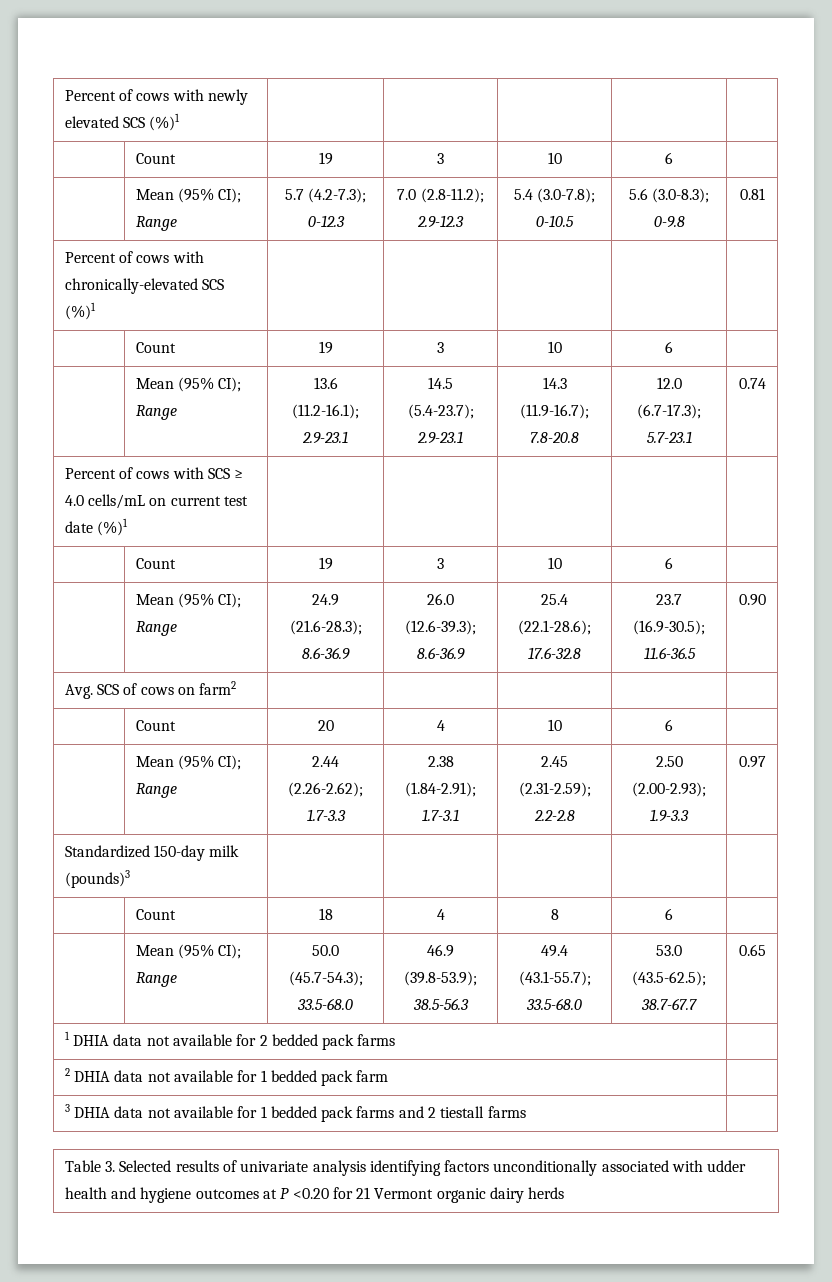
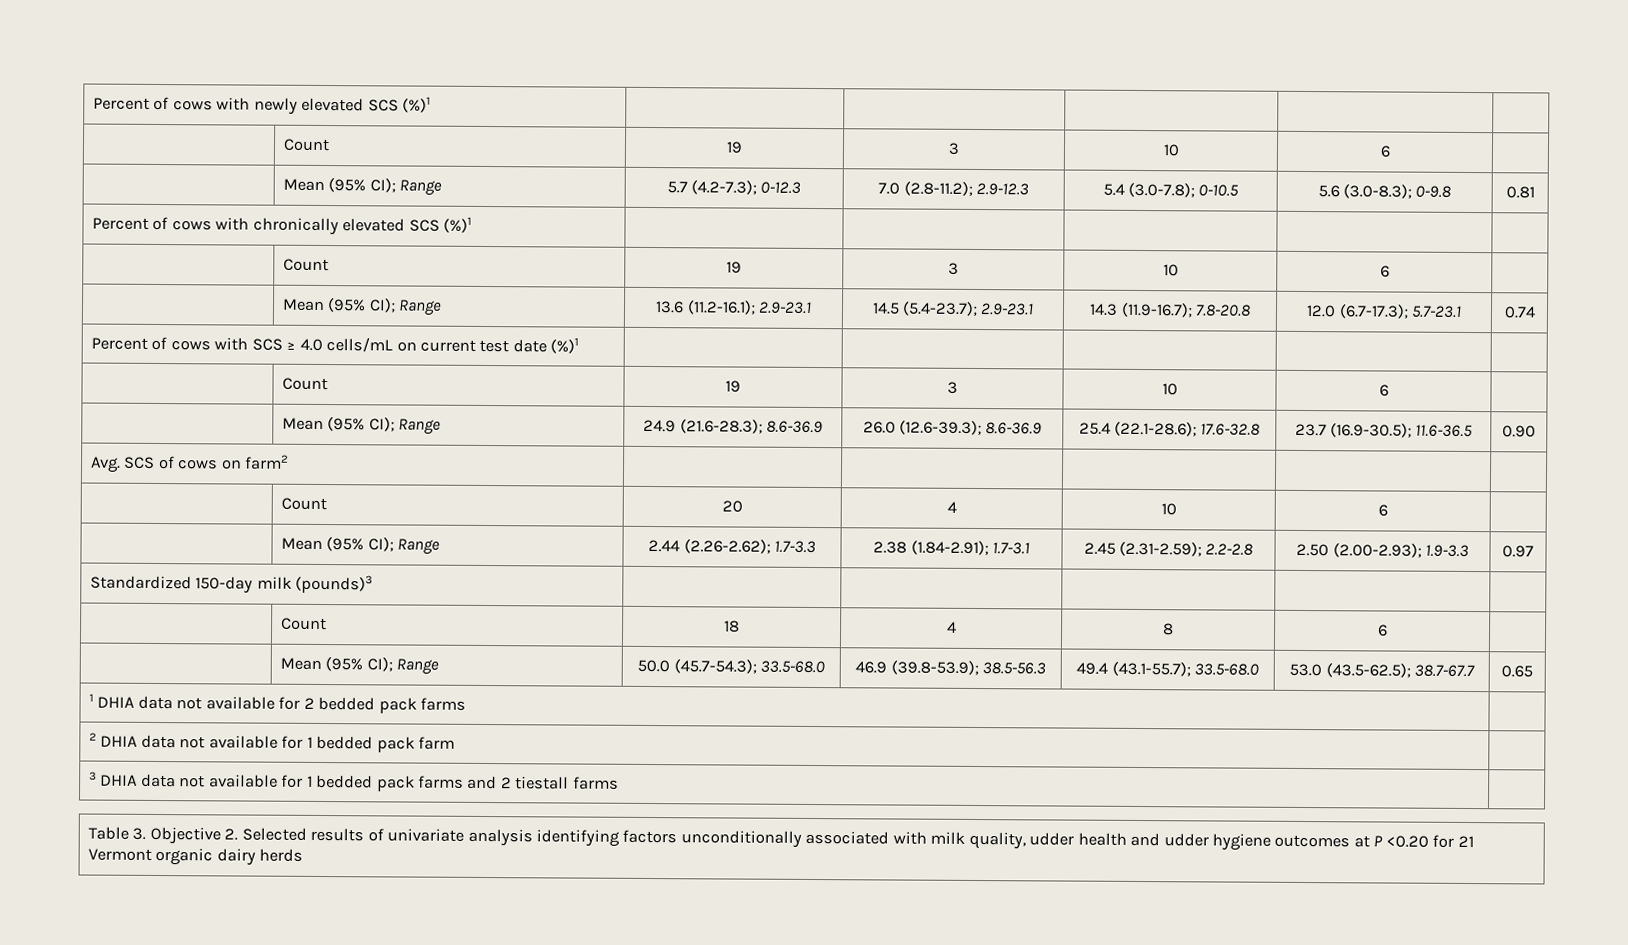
- Percent of cows with chronically-elevated SCS (%)1 | | | | |
+ Percent of cows with chronically elevated SCS (%)1 | | | | |
- Table 3. Selected results of univariate analysis identifying factors unconditionally associated with udder health and hygiene outcomes at P <0.20 for 21 Vermont organic dairy herds
+ Table 3. Objective 2. Selected results of univariate analysis identifying factors unconditionally associated with milk quality, udder health and udder hygiene outcomes at P <0.20 for 21 Vermont organic dairy herds

